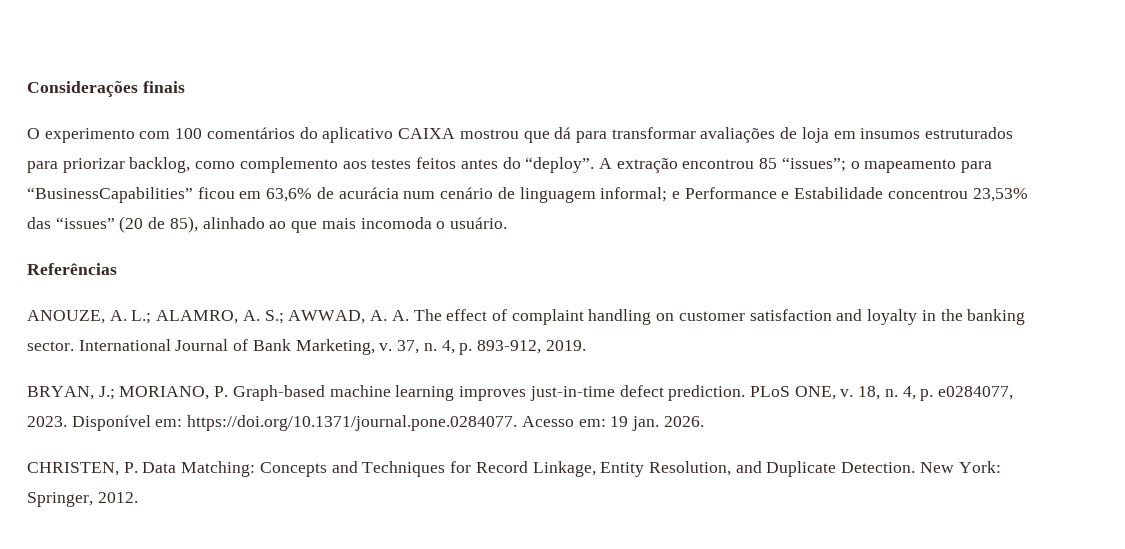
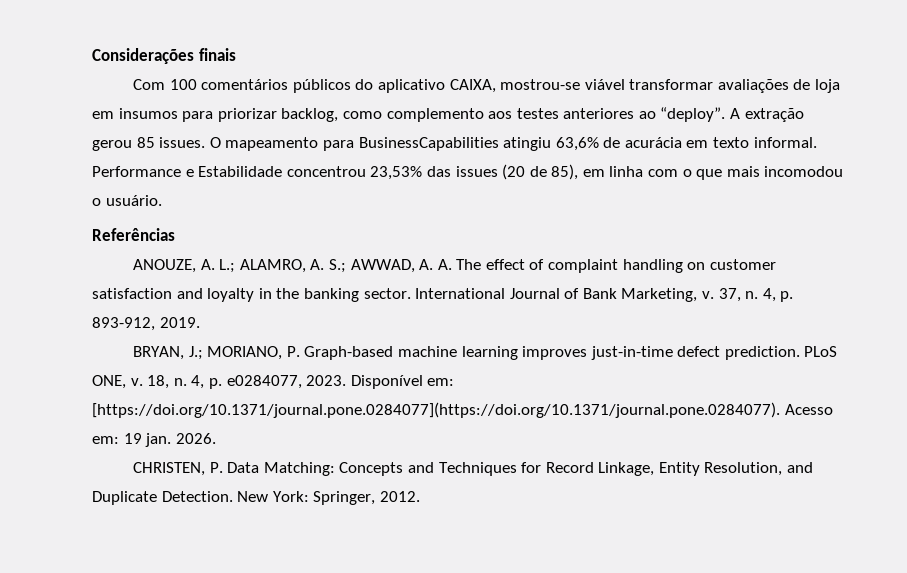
- O experimento com 100 comentários do aplicativo CAIXA mostrou que dá para transformar avaliações de loja em insumos estruturados para priorizar backlog, como complemento aos testes feitos antes do “deploy”. A extração encontrou 85 “issues”; o mapeamento para “BusinessCapabilities” ficou em 63,6% de acurácia num cenário de linguagem informal; e Performance e Estabilidade concentrou 23,53% das “issues” (20 de 85), alinhado ao que mais incomoda o usuário.
+ Com 100 comentários públicos do aplicativo CAIXA, mostrou-se viável transformar avaliações de loja em insumos para priorizar backlog, como complemento aos testes anteriores ao “deploy”. A extração gerou 85 issues. O mapeamento para BusinessCapabilities atingiu 63,6% de acurácia em texto informal. Performance e Estabilidade concentrou 23,53% das issues (20 de 85), em linha com o que mais incomodou o usuário.
- Disponível em: https://doi.org/10.1371/journal.pone.0284077. Acesso em: 19 jan.
+ Disponível em: [https://doi.org/10.1371/journal.pone.0284077](https://doi.org/10.1371/journal.pone.0284077). Acesso em: 19 jan.

